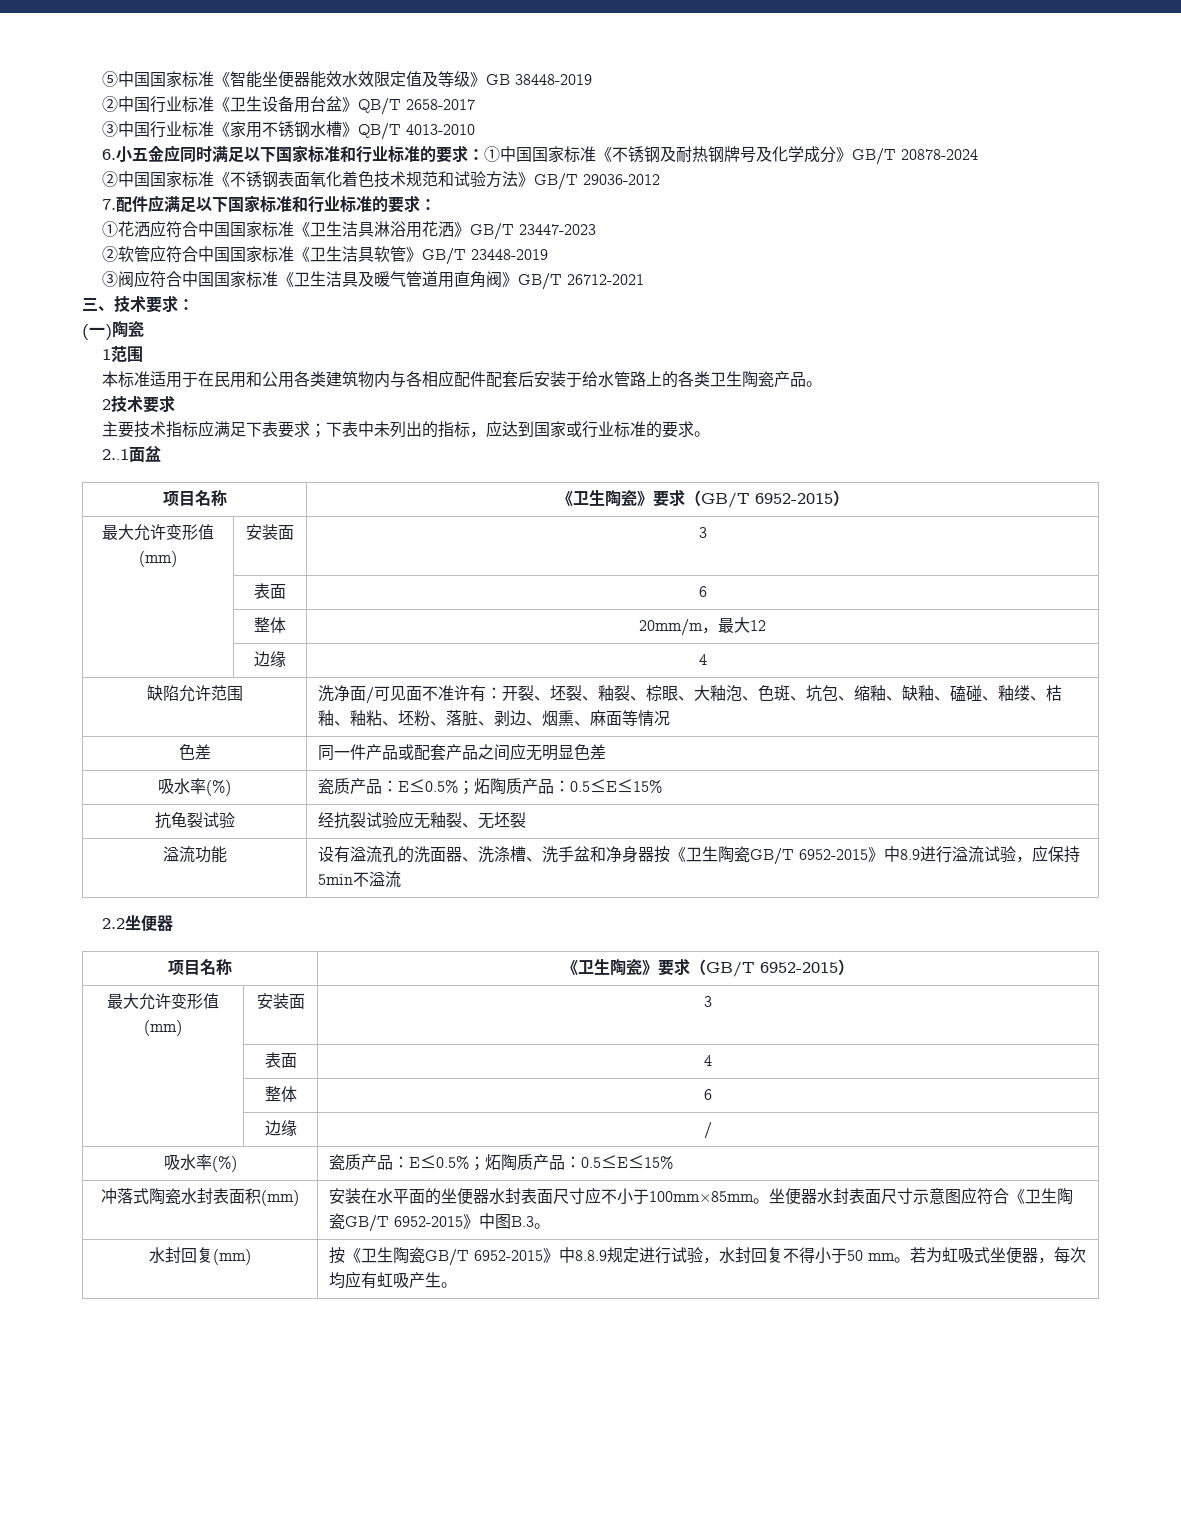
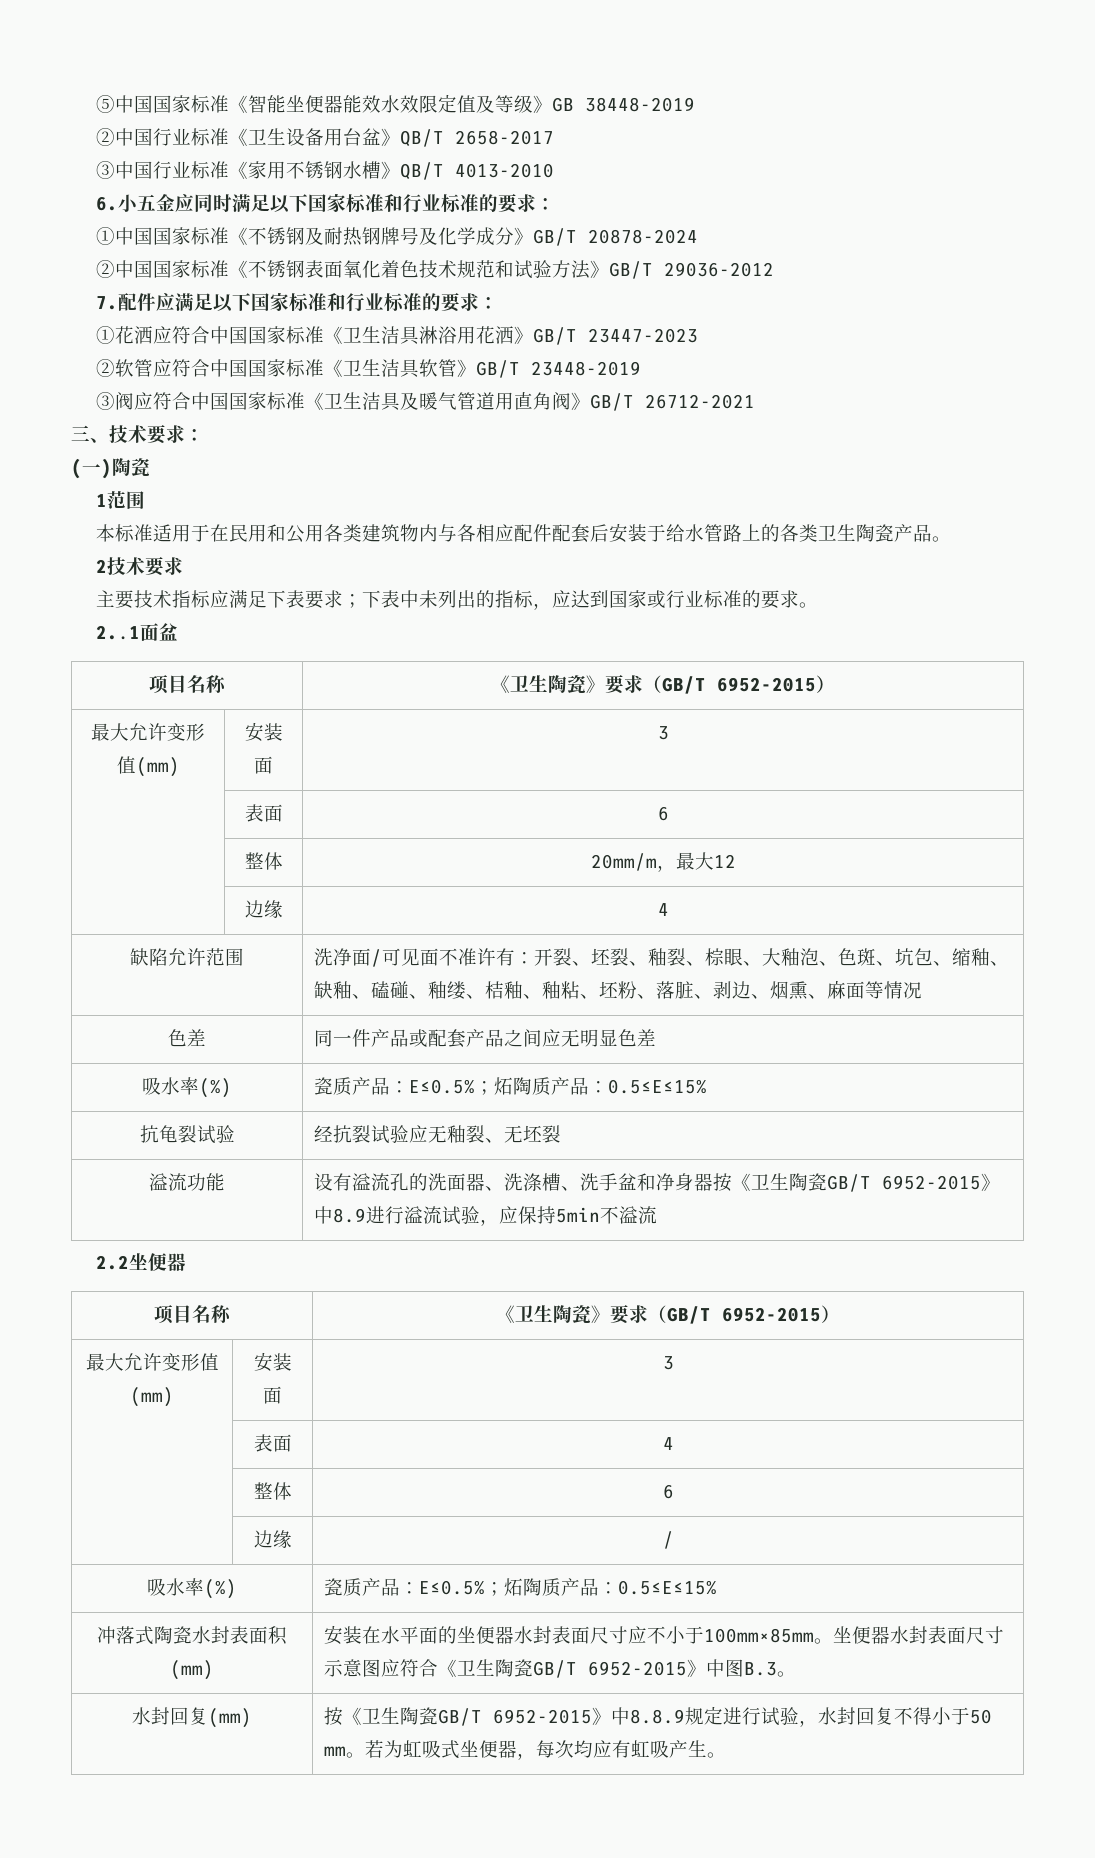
- 6.小五金应同时满足以下国家标准和行业标准的要求：①中国国家标准《不锈钢及耐热钢牌号及化学成分》GB/T 20878-2024
+ 6.小五金应同时满足以下国家标准和行业标准的要求：
+ ①中国国家标准《不锈钢及耐热钢牌号及化学成分》GB/T 20878-2024

